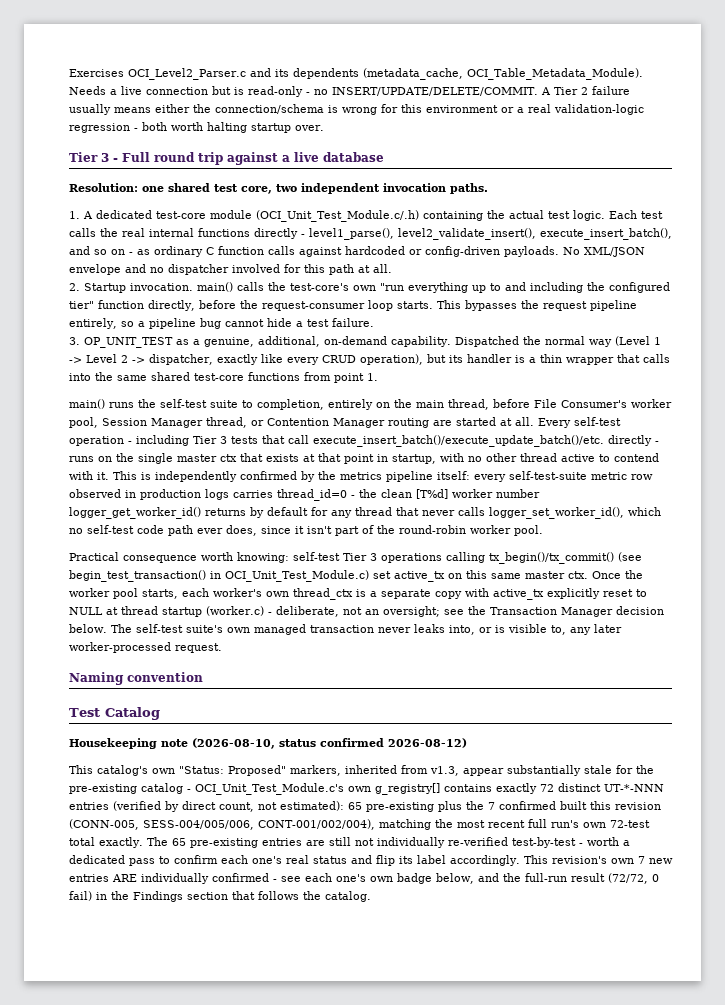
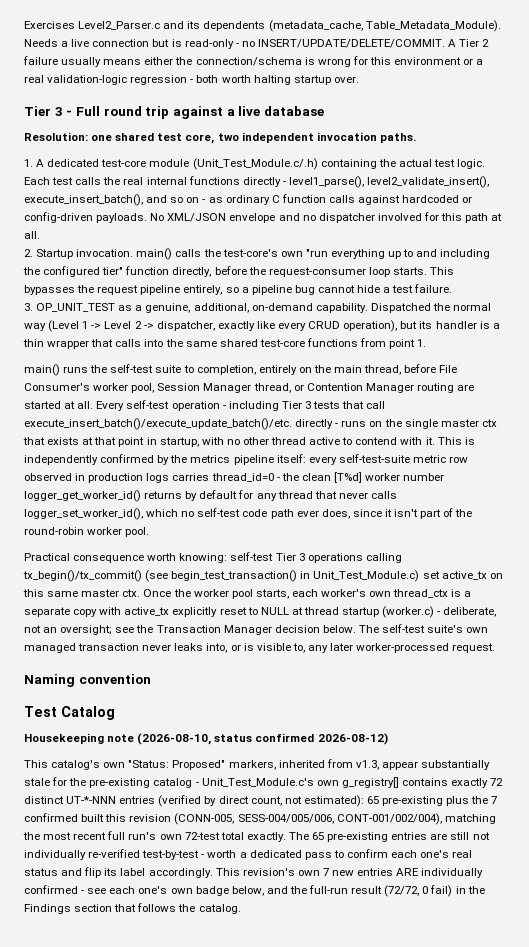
- Exercises OCI_Level2_Parser.c and its dependents (metadata_cache, OCI_Table_Metadata_Module).
+ Exercises Level2_Parser.c and its dependents (metadata_cache, Table_Metadata_Module).
- 1. A dedicated test-core module (OCI_Unit_Test_Module.c/.h) containing the actual test logic.
+ 1. A dedicated test-core module (Unit_Test_Module.c/.h) containing the actual test logic.
- Practical consequence worth knowing: self-test Tier 3 operations calling tx_begin()/tx_commit() (see begin_test_transaction() in OCI_Unit_Test_Module.c) set active_tx on this same master ctx.
+ Practical consequence worth knowing: self-test Tier 3 operations calling tx_begin()/tx_commit() (see begin_test_transaction() in Unit_Test_Module.c) set active_tx on this same master ctx.
- This catalog's own "Status: Proposed" markers, inherited from v1.3, appear substantially stale for the pre-existing catalog - OCI_Unit_Test_Module.c's own g_registry[] contains exactly 72 distinct UT-*-NNN entries (verified by direct count, not estimated): 65 pre-existing plus the 7 confirmed built this revision (CONN-005, SESS-004/005/006, CONT-001/002/004), matching the most recent full run's own 72-test total exactly.
+ This catalog's own "Status: Proposed" markers, inherited from v1.3, appear substantially stale for the pre-existing catalog - Unit_Test_Module.c's own g_registry[] contains exactly 72 distinct UT-*-NNN entries (verified by direct count, not estimated): 65 pre-existing plus the 7 confirmed built this revision (CONN-005, SESS-004/005/006, CONT-001/002/004), matching the most recent full run's own 72-test total exactly.

